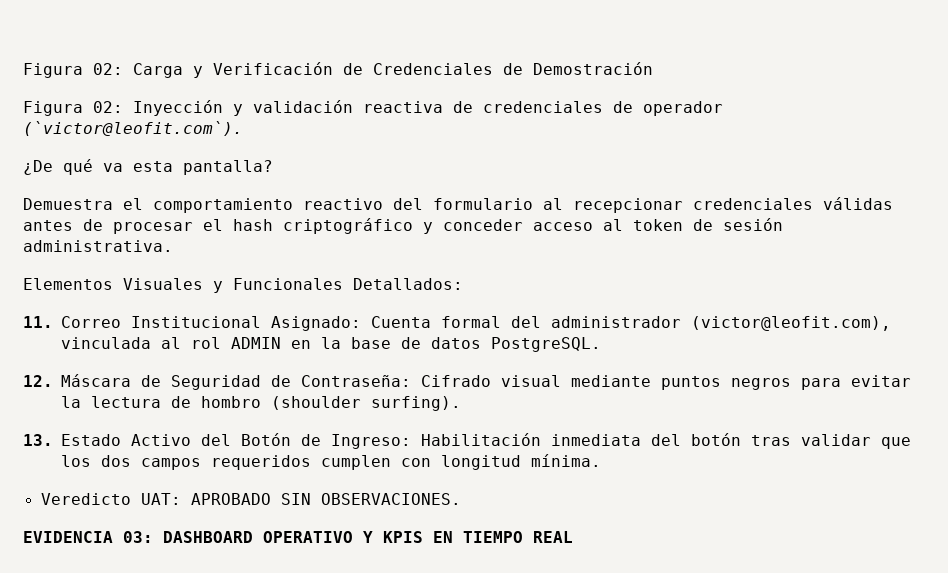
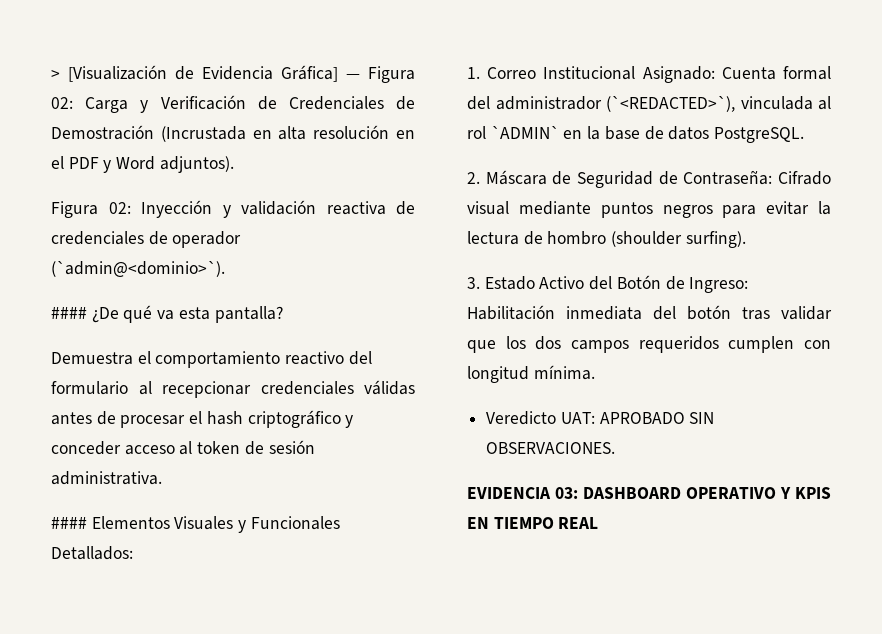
- Figura 02: Carga y Verificación de Credenciales de Demostración
+ > [Visualización de Evidencia Gráfica] — Figura 02: Carga y Verificación de Credenciales de Demostración (Incrustada en alta resolución en el PDF y Word adjuntos).
- Figura 02: Inyección y validación reactiva de credenciales de operador (`victor@leofit.com`).
- ¿De qué va esta pantalla?
+ Figura 02: Inyección y validación reactiva de credenciales de operador (`admin@<dominio>`).
+ #### ¿De qué va esta pantalla?
- Elementos Visuales y Funcionales Detallados:
+ #### Elementos Visuales y Funcionales Detallados:
- 11. Correo Institucional Asignado: Cuenta formal del administrador (victor@leofit.com), vinculada al rol ADMIN en la base de datos PostgreSQL.
+ 1. Correo Institucional Asignado: Cuenta formal del administrador (`<REDACTED>`), vinculada al rol `ADMIN` en la base de datos PostgreSQL.
- 12. Máscara de Seguridad de Contraseña: Cifrado visual mediante puntos negros para evitar la lectura de hombro (shoulder surfing).
+ 2. Máscara de Seguridad de Contraseña: Cifrado visual mediante puntos negros para evitar la lectura de hombro (shoulder surfing).
- 13. Estado Activo del Botón de Ingreso: Habilitación inmediata del botón tras validar que los dos campos requeridos cumplen con longitud mínima.
+ 3. Estado Activo del Botón de Ingreso: Habilitación inmediata del botón tras validar que los dos campos requeridos cumplen con longitud mínima.

